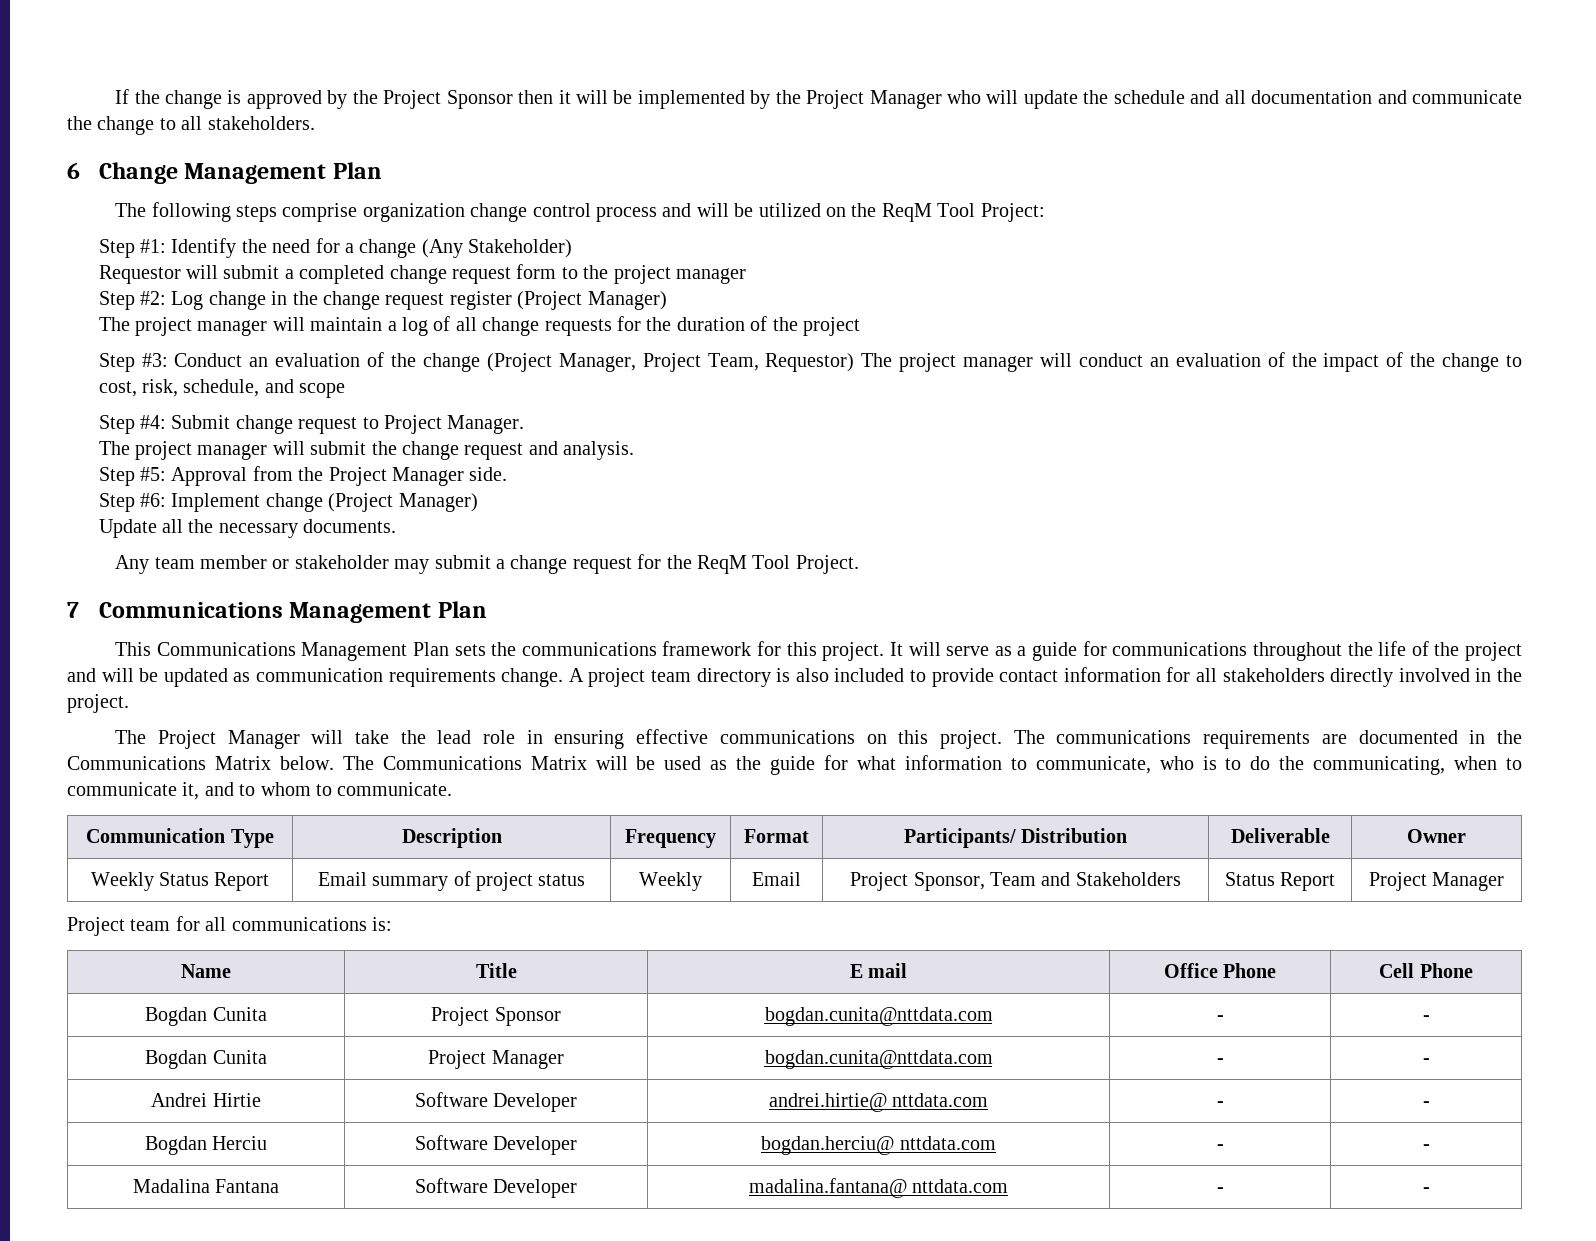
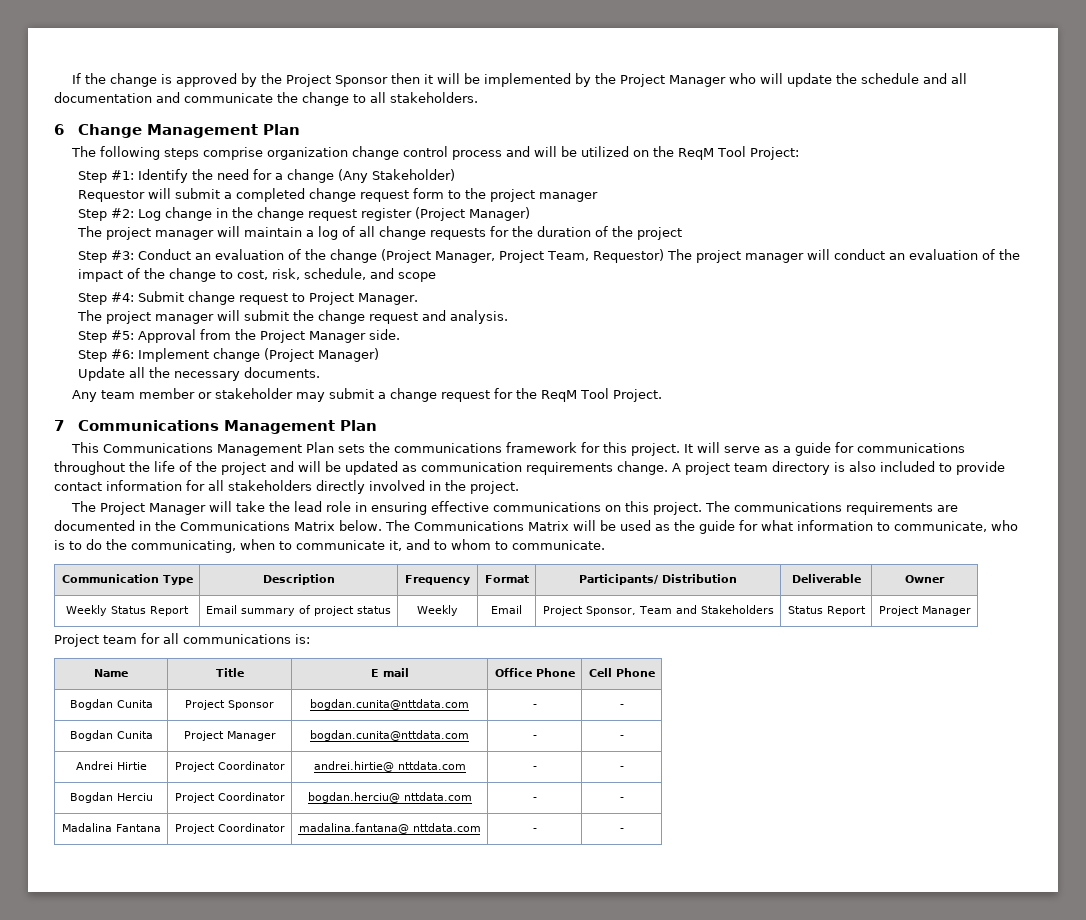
- Andrei Hirtie | Software Developer | andrei.hirtie@ nttdata.com | - | -
+ Andrei Hirtie | Project Coordinator | andrei.hirtie@ nttdata.com | - | -
- Bogdan Herciu | Software Developer | bogdan.herciu@ nttdata.com | - | -
+ Bogdan Herciu | Project Coordinator | bogdan.herciu@ nttdata.com | - | -
- Madalina Fantana | Software Developer | madalina.fantana@ nttdata.com | - | -
+ Madalina Fantana | Project Coordinator | madalina.fantana@ nttdata.com | - | -

